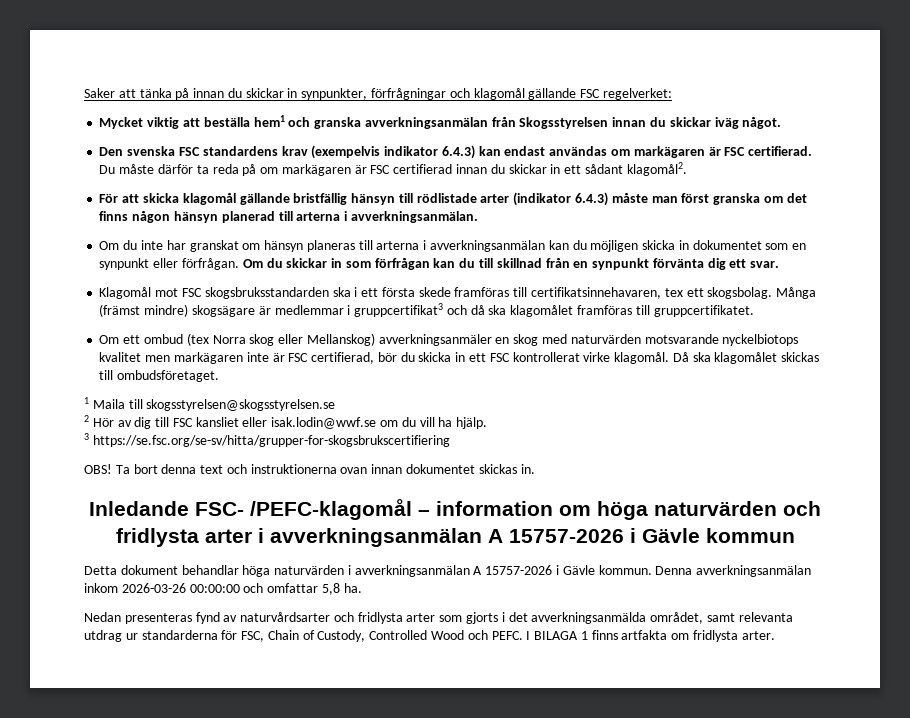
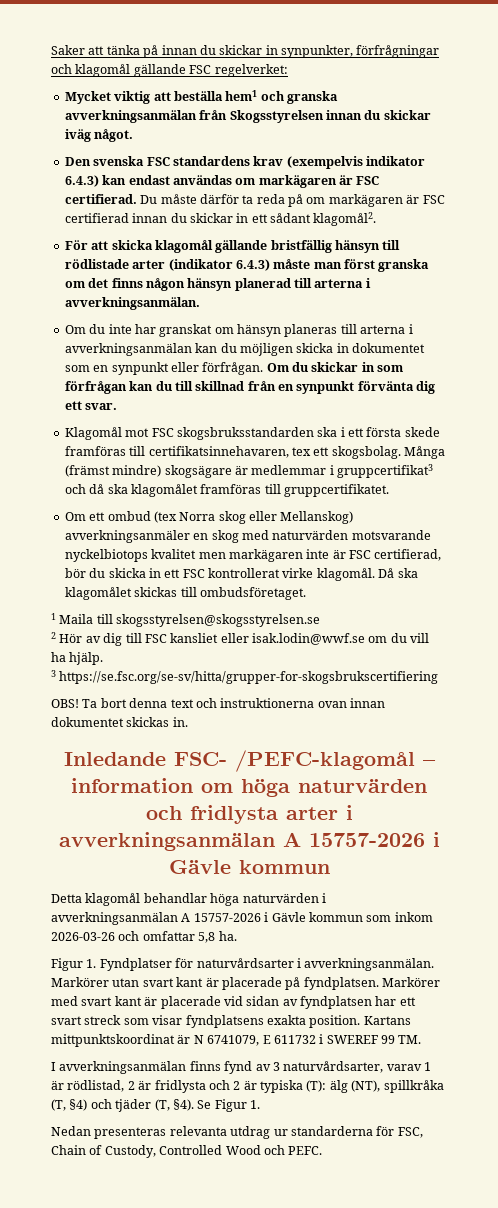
- Detta dokument behandlar höga naturvärden i avverkningsanmälan A 15757-2026 i Gävle kommun. Denna avverkningsanmälan inkom 2026-03-26 00:00:00 och omfattar 5,8 ha.
+ Detta klagomål behandlar höga naturvärden i avverkningsanmälan A 15757-2026 i Gävle kommun som inkom 2026-03-26 och omfattar 5,8 ha.
- Nedan presenteras fynd av naturvårdsarter och fridlysta arter som gjorts i det avverkningsanmälda området, samt relevanta utdrag ur standarderna för FSC, Chain of Custody, Controlled Wood och PEFC. I BILAGA 1 finns artfakta om fridlysta arter.
+ Figur 1. Fyndplatser för naturvårdsarter i avverkningsanmälan. Markörer utan svart kant är placerade på fyndplatsen. Markörer med svart kant är placerade vid sidan av fyndplatsen har ett svart streck som visar fyndplatsens exakta position. Kartans mittpunktskoordinat är N 6741079, E 611732 i SWEREF 99 TM.
+ I avverkningsanmälan finns fynd av 3 naturvårdsarter, varav 1 är rödlistad, 2 är fridlysta och 2 är typiska (T): älg (NT), spillkråka (T, §4) och tjäder (T, §4). Se Figur 1.
+ Nedan presenteras relevanta utdrag ur standarderna för FSC, Chain of Custody, Controlled Wood och PEFC.

